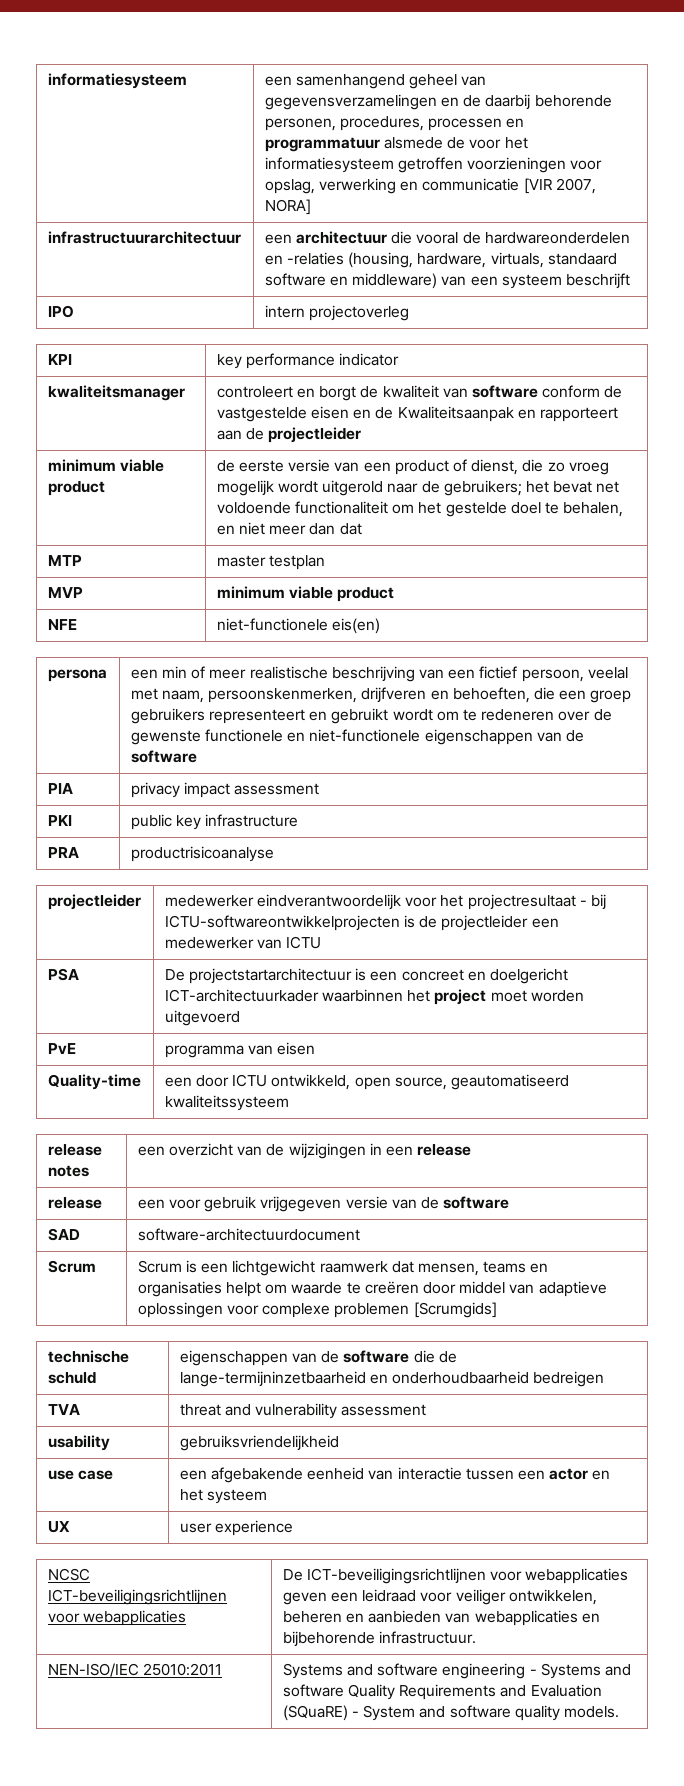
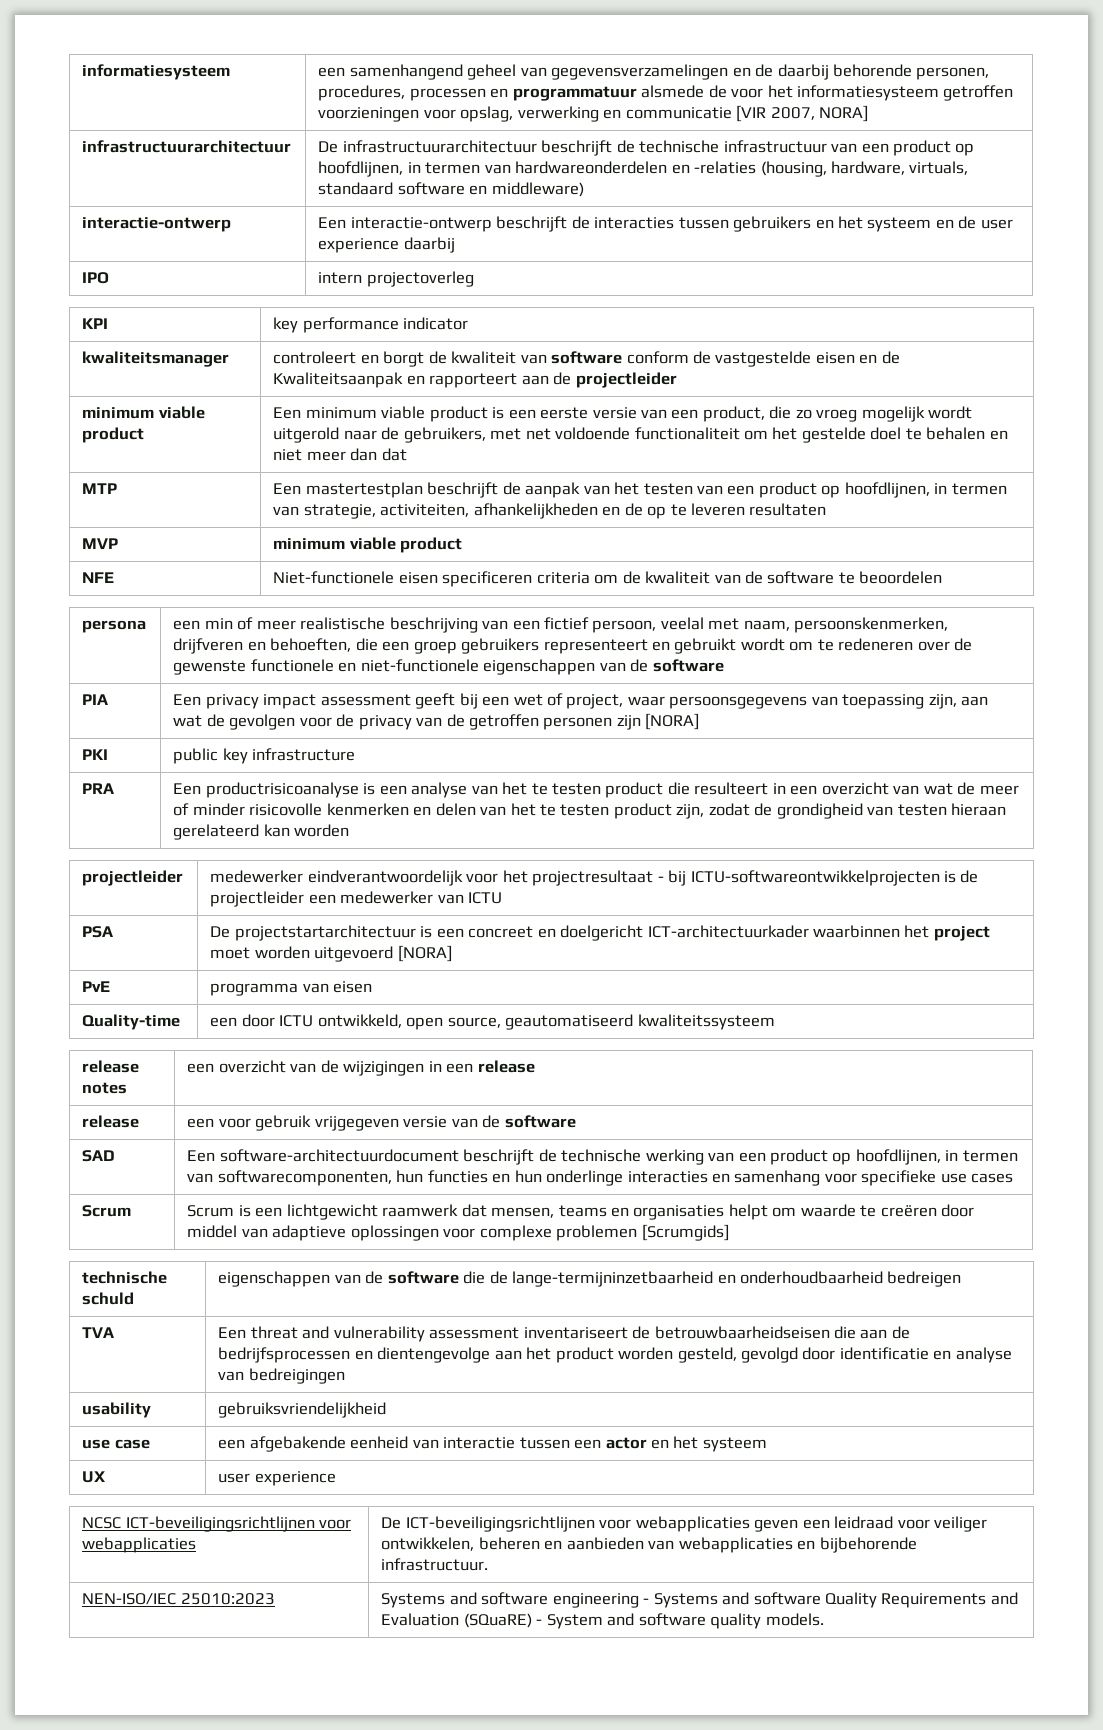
- infrastructuurarchitectuur | een architectuur die vooral de hardwareonderdelen en -relaties (housing, hardware, virtuals, standaard software en middleware) van een systeem beschrijft
+ infrastructuurarchitectuur | De infrastructuurarchitectuur beschrijft de technische infrastructuur van een product op hoofdlijnen, in termen van hardwareonderdelen en -relaties (housing, hardware, virtuals, standaard software en middleware)
+ interactie-ontwerp | Een interactie-ontwerp beschrijft de interacties tussen gebruikers en het systeem en de user experience daarbij
- minimum viable product | de eerste versie van een product of dienst, die zo vroeg mogelijk wordt uitgerold naar de gebruikers; het bevat net voldoende functionaliteit om het gestelde doel te behalen, en niet meer dan dat
+ minimum viable product | Een minimum viable product is een eerste versie van een product, die zo vroeg mogelijk wordt uitgerold naar de gebruikers, met net voldoende functionaliteit om het gestelde doel te behalen en niet meer dan dat
- MTP | master testplan
+ MTP | Een mastertestplan beschrijft de aanpak van het testen van een product op hoofdlijnen, in termen van strategie, activiteiten, afhankelijkheden en de op te leveren resultaten
- NFE | niet-functionele eis(en)
+ NFE | Niet-functionele eisen specificeren criteria om de kwaliteit van de software te beoordelen
- PIA | privacy impact assessment
+ PIA | Een privacy impact assessment geeft bij een wet of project, waar persoonsgegevens van toepassing zijn, aan wat de gevolgen voor de privacy van de getroffen personen zijn [NORA]
- productrisicoanalyse
+ Een productrisicoanalyse is een analyse van het te testen product die resulteert in een overzicht van wat de meer of minder risicovolle kenmerken en delen van het te testen product zijn, zodat de grondigheid van testen hieraan gerelateerd kan worden
- PSA | De projectstartarchitectuur is een concreet en doelgericht ICT-architectuurkader waarbinnen het project moet worden uitgevoerd
+ PSA | De projectstartarchitectuur is een concreet en doelgericht ICT-architectuurkader waarbinnen het project moet worden uitgevoerd [NORA]
- SAD | software-architectuurdocument
+ SAD | Een software-architectuurdocument beschrijft de technische werking van een product op hoofdlijnen, in termen van softwarecomponenten, hun functies en hun onderlinge interacties en samenhang voor specifieke use cases
- TVA | threat and vulnerability assessment
+ TVA | Een threat and vulnerability assessment inventariseert de betrouwbaarheidseisen die aan de bedrijfsprocessen en dientengevolge aan het product worden gesteld, gevolgd door identificatie en analyse van bedreigingen
- NEN-ISO/IEC 25010:2011 | Systems and software engineering - Systems and software Quality Requirements and Evaluation (SQuaRE) - System and software quality models.
+ NEN-ISO/IEC 25010:2023 | Systems and software engineering - Systems and software Quality Requirements and Evaluation (SQuaRE) - System and software quality models.

